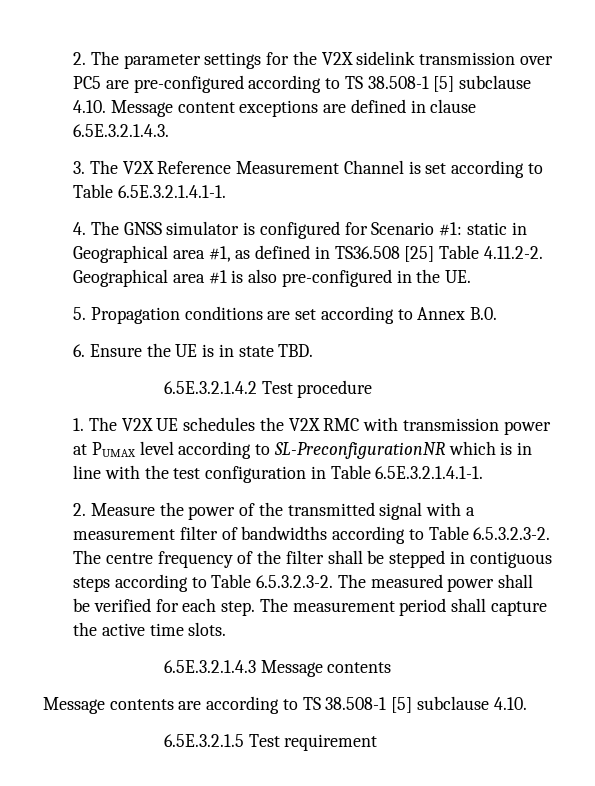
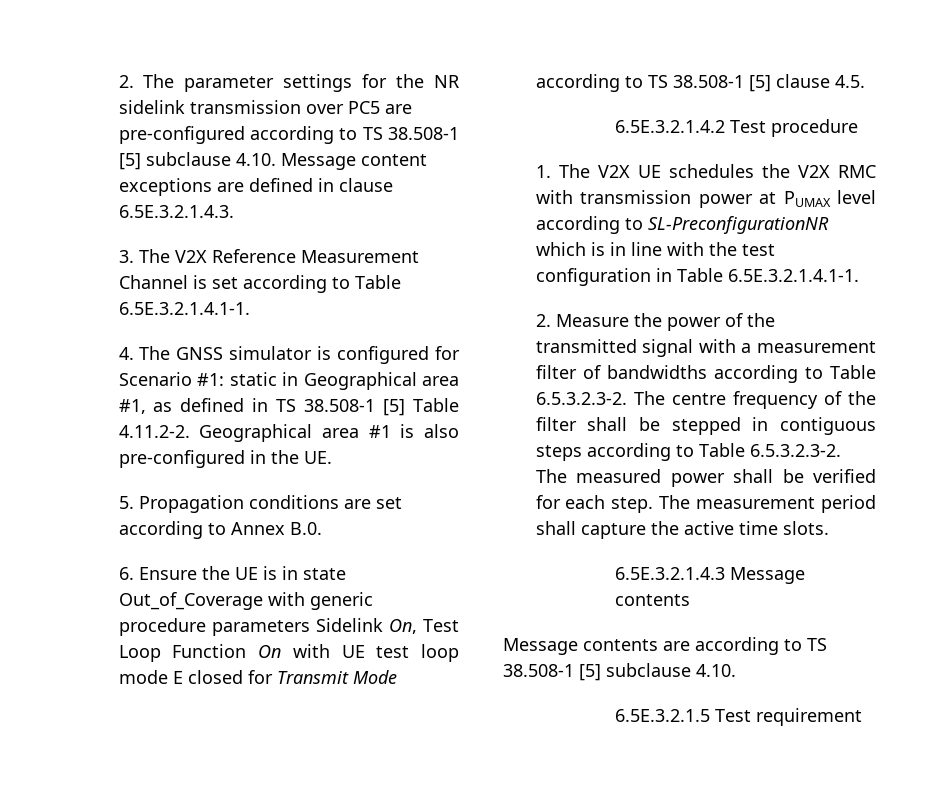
- 2. The parameter settings for the V2X sidelink transmission over PC5 are pre-configured according to TS 38.508-1 [5] subclause 4.10. Message content exceptions are defined in clause 6.5E.3.2.1.4.3.
+ 2. The parameter settings for the NR sidelink transmission over PC5 are pre-configured according to TS 38.508-1 [5] subclause 4.10. Message content exceptions are defined in clause 6.5E.3.2.1.4.3.
- 4. The GNSS simulator is configured for Scenario #1: static in Geographical area #1, as defined in TS36.508 [25] Table 4.11.2-2. Geographical area #1 is also pre-configured in the UE.
+ 4. The GNSS simulator is configured for Scenario #1: static in Geographical area #1, as defined in TS 38.508-1 [5] Table 4.11.2-2. Geographical area #1 is also pre-configured in the UE.
- 6. Ensure the UE is in state TBD.
+ 6. Ensure the UE is in state Out_of_Coverage with generic procedure parameters Sidelink On, Test Loop Function On with UE test loop mode E closed for Transmit Mode according to TS 38.508-1 [5] clause 4.5.

